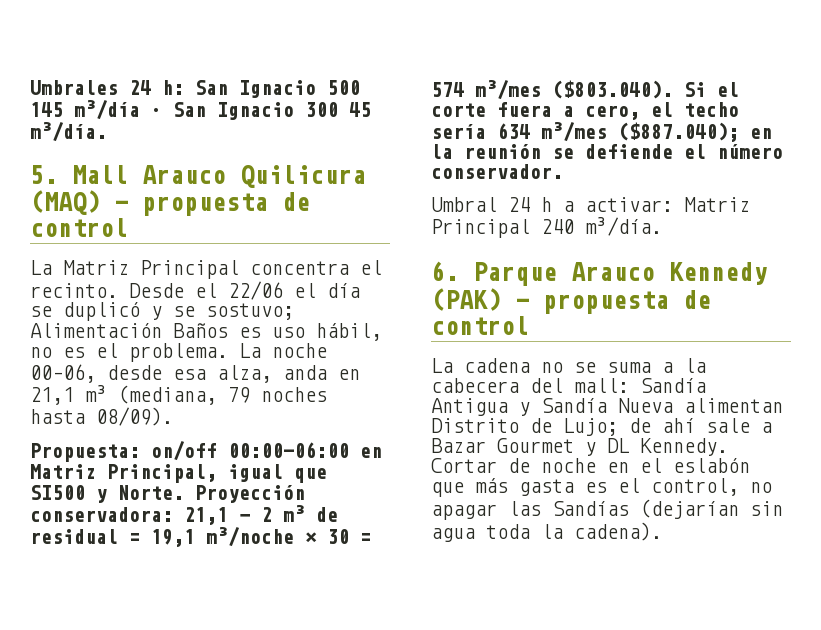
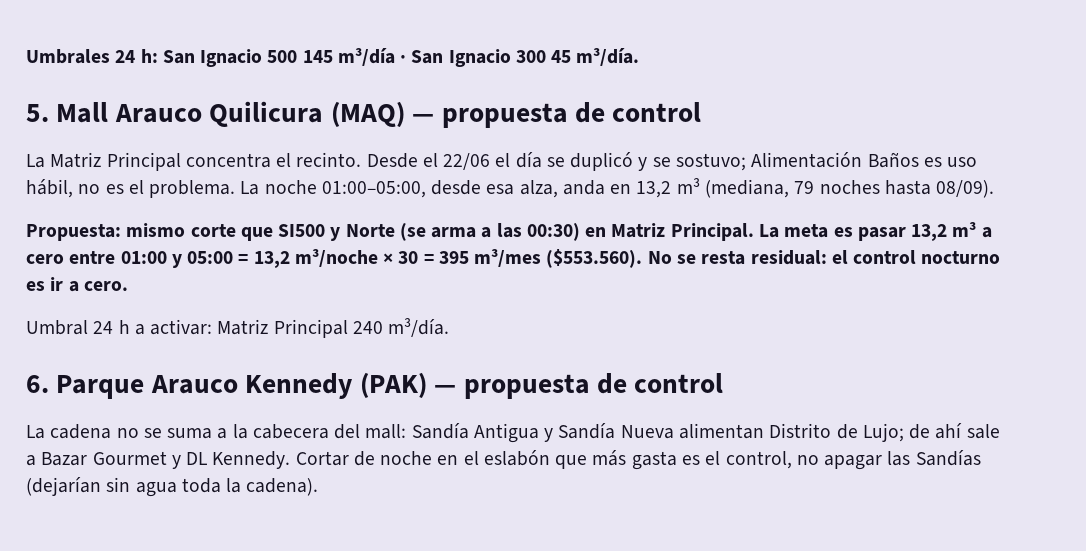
- La noche 00–06, desde esa alza, anda en 21,1 m³ (mediana, 79 noches hasta 08/09).
+ La noche 01:00–05:00, desde esa alza, anda en 13,2 m³ (mediana, 79 noches hasta 08/09).
- Propuesta: on/off 00:00–06:00 en Matriz Principal, igual que SI500 y Norte. Proyección conservadora: 21,1 − 2 m³ de residual = 19,1 m³/noche × 30 = 574 m³/mes ($803.040). Si el corte fuera a cero, el techo sería 634 m³/mes ($887.040); en la reunión se defiende el número conservador.
+ Propuesta: mismo corte que SI500 y Norte (se arma a las 00:30) en Matriz Principal. La meta es pasar 13,2 m³ a cero entre 01:00 y 05:00 = 13,2 m³/noche × 30 = 395 m³/mes ($553.560). No se resta residual: el control nocturno es ir a cero.

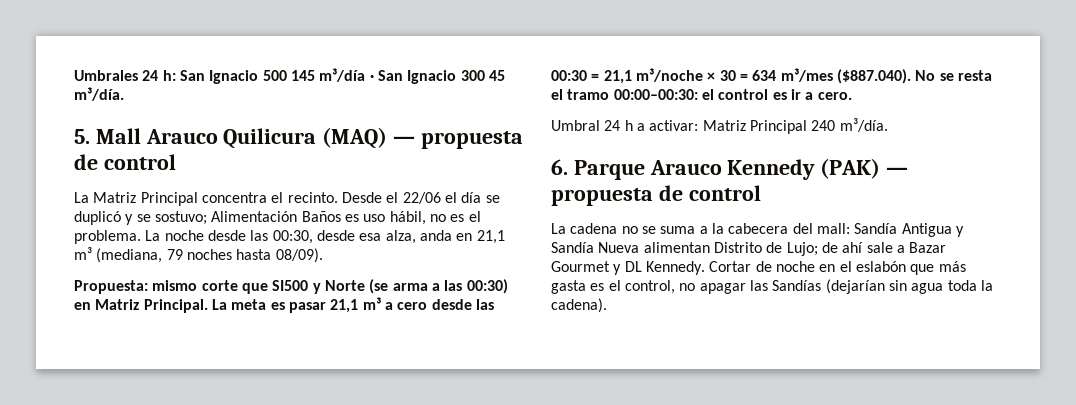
- La noche 01:00–05:00, desde esa alza, anda en 13,2 m³ (mediana, 79 noches hasta 08/09).
+ La noche desde las 00:30, desde esa alza, anda en 21,1 m³ (mediana, 79 noches hasta 08/09).
- La meta es pasar 13,2 m³ a cero entre 01:00 y 05:00 = 13,2 m³/noche × 30 = 395 m³/mes ($553.560). No se resta residual: el control nocturno es ir a cero.
+ La meta es pasar 21,1 m³ a cero desde las 00:30 = 21,1 m³/noche × 30 = 634 m³/mes ($887.040). No se resta el tramo 00:00–00:30: el control es ir a cero.

